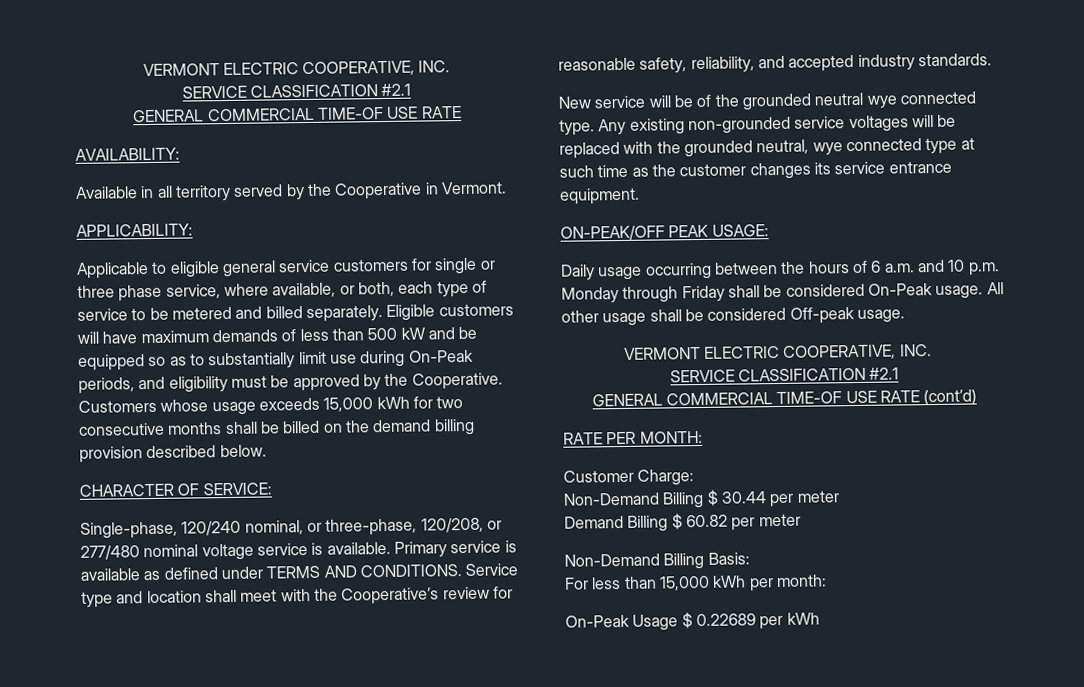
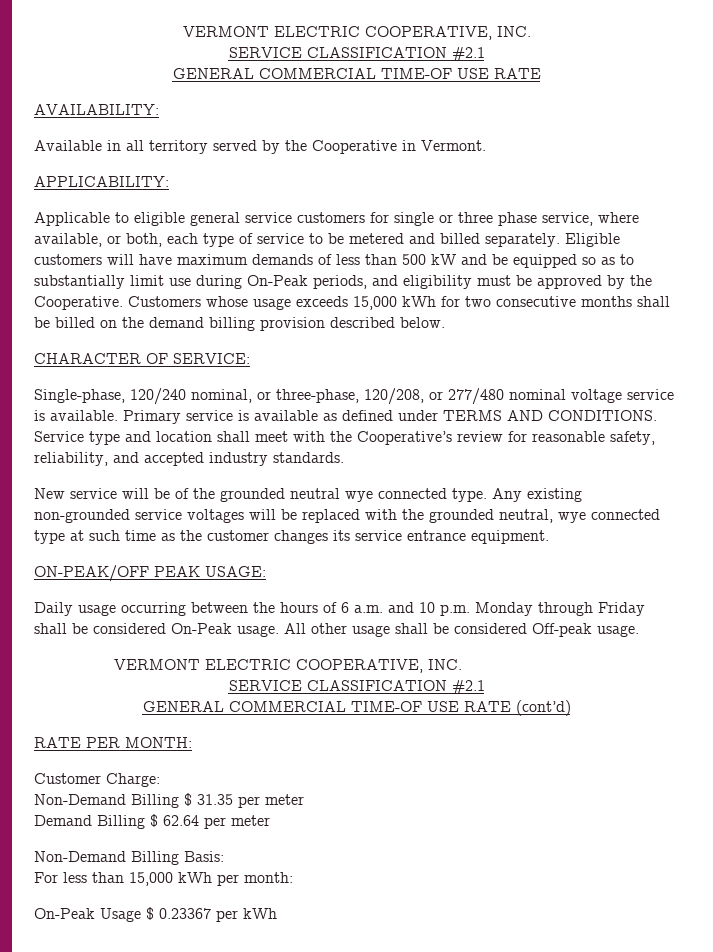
- Non-Demand Billing $ 30.44 per meter
+ Non-Demand Billing $ 31.35 per meter
- Demand Billing $ 60.82 per meter
+ Demand Billing $ 62.64 per meter
- On-Peak Usage $ 0.22689 per kWh
+ On-Peak Usage $ 0.23367 per kWh

